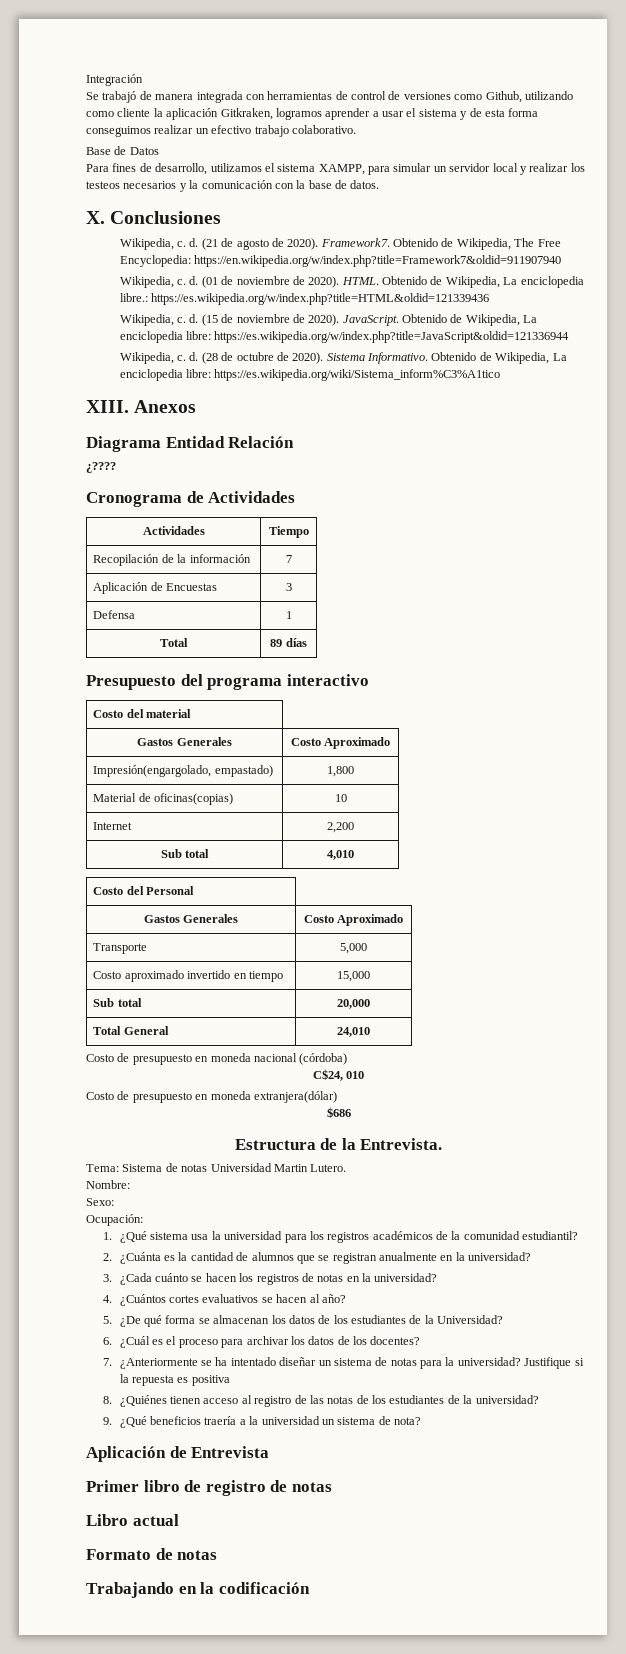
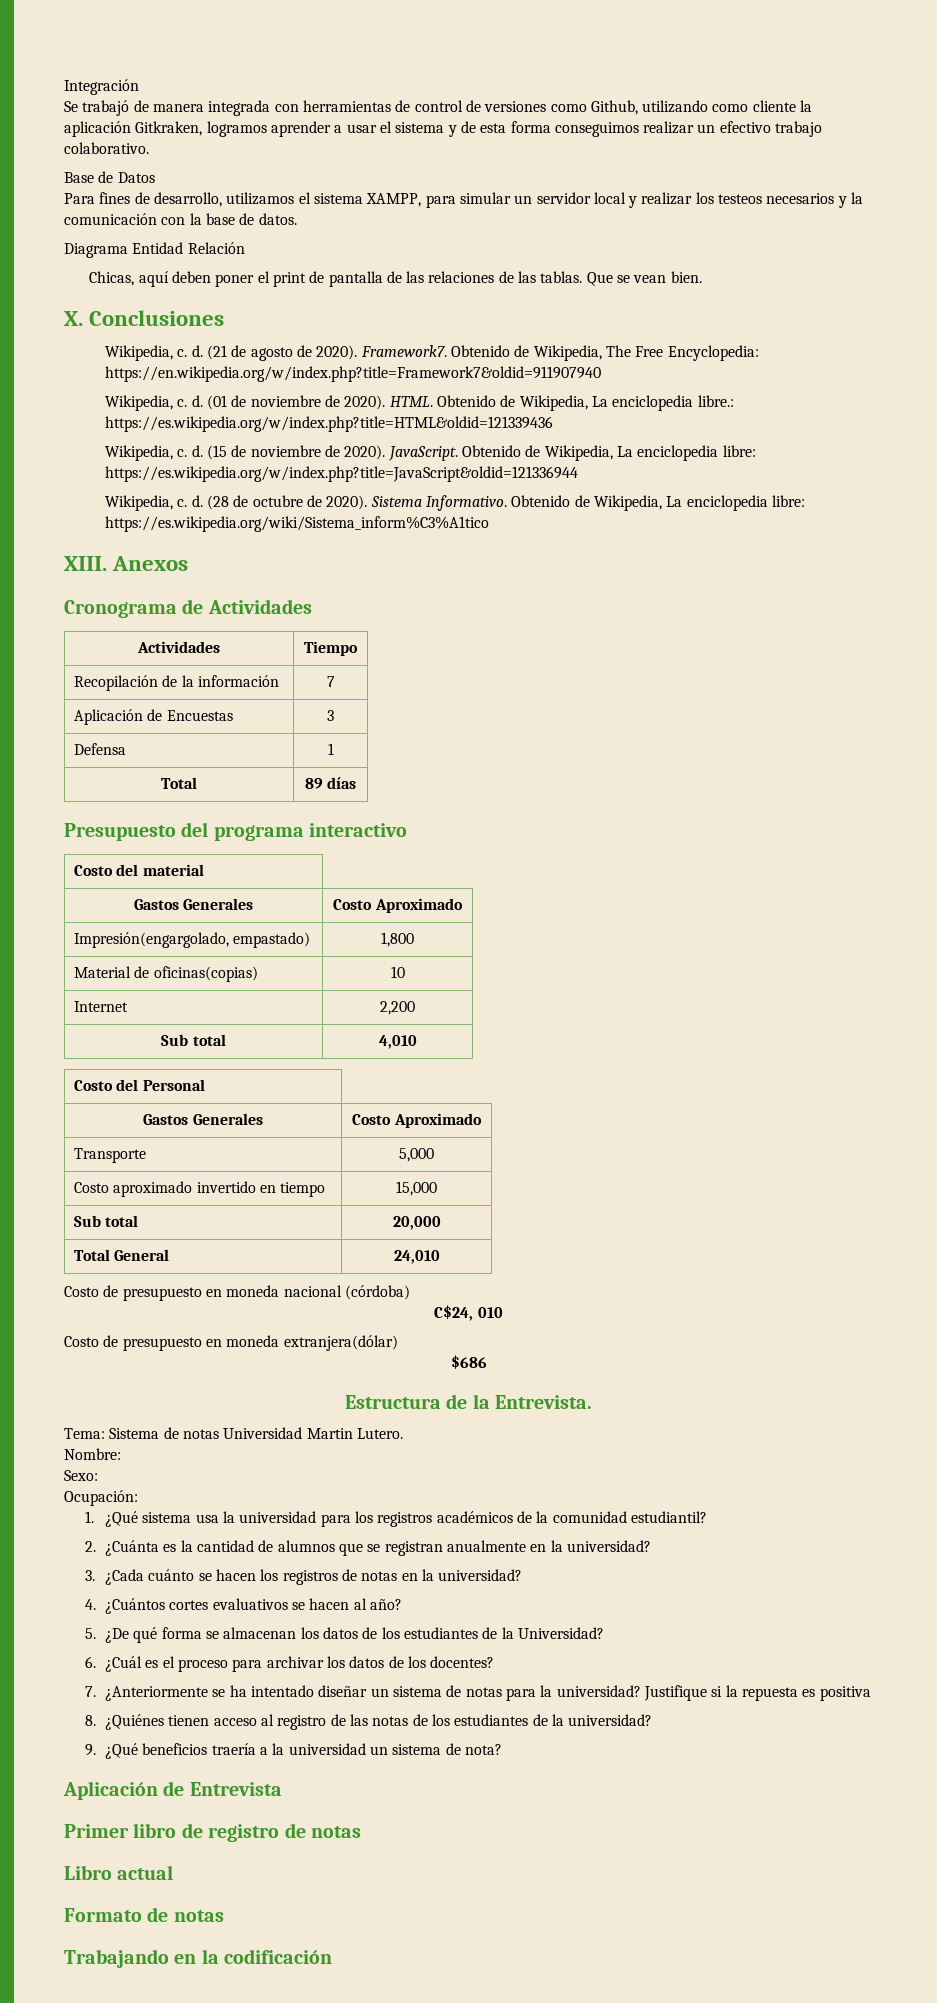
+ Diagrama Entidad Relación
+ Chicas, aquí deben poner el print de pantalla de las relaciones de las tablas. Que se vean bien.
- Diagrama Entidad Relación
- ¿????

